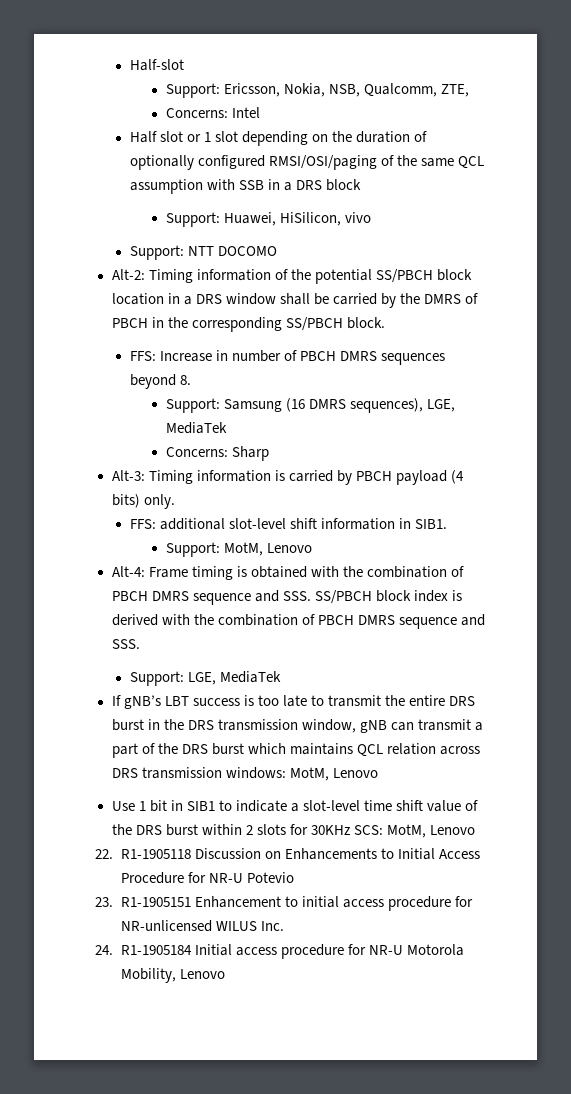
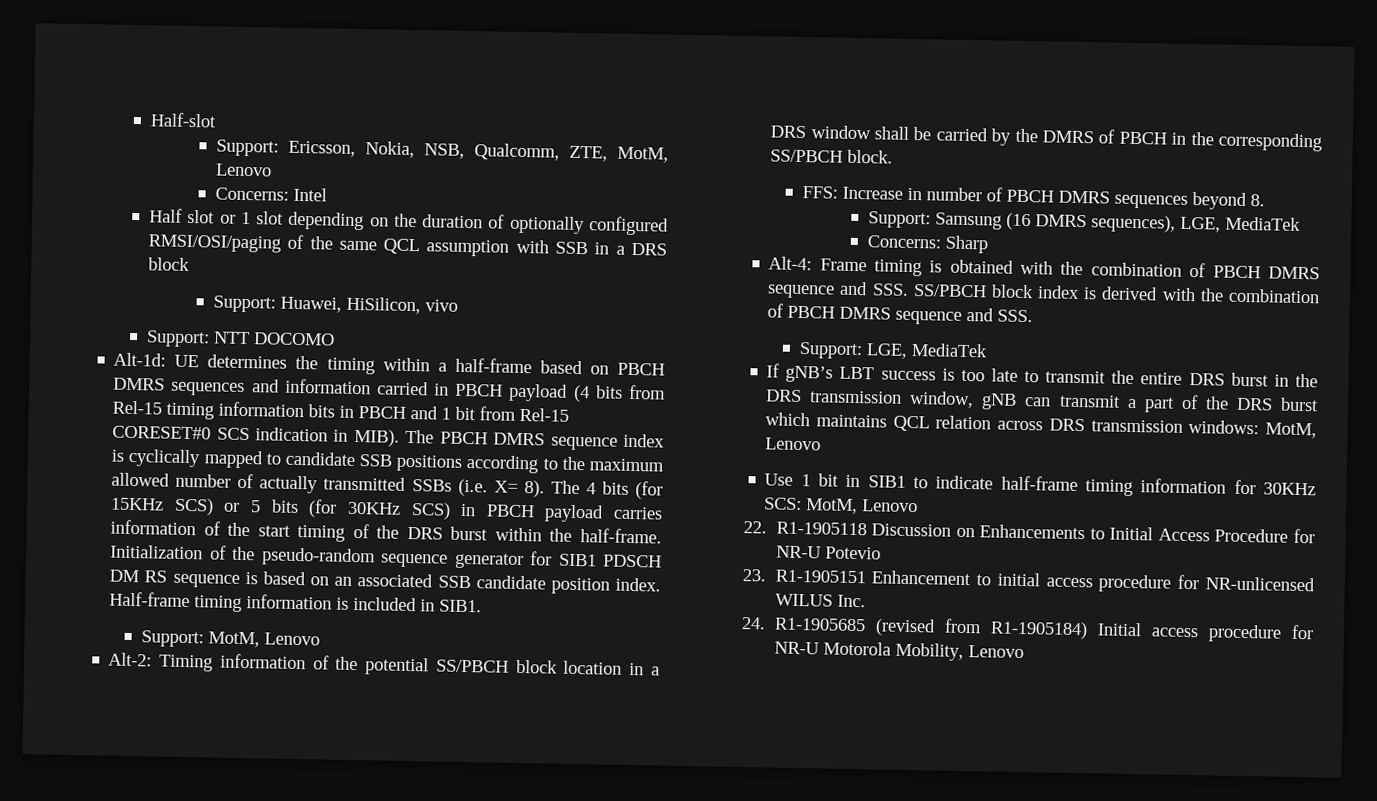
- Support: Ericsson, Nokia, NSB, Qualcomm, ZTE,
+ Support: Ericsson, Nokia, NSB, Qualcomm, ZTE, MotM, Lenovo
+ Alt-1d: UE determines the timing within a half-frame based on PBCH DMRS sequences and information carried in PBCH payload (4 bits from Rel-15 timing information bits in PBCH and 1 bit from Rel-15 CORESET#0 SCS indication in MIB). The PBCH DMRS sequence index is cyclically mapped to candidate SSB positions according to the maximum allowed number of actually transmitted SSBs (i.e. X= 8). The 4 bits (for 15KHz SCS) or 5 bits (for 30KHz SCS) in PBCH payload carries information of the start timing of the DRS burst within the half-frame. Initialization of the pseudo-random sequence generator for SIB1 PDSCH DM RS sequence is based on an associated SSB candidate position index. Half-frame timing information is included in SIB1.
+ Support: MotM, Lenovo
- Alt-3: Timing information is carried by PBCH payload (4 bits) only.
- FFS: additional slot-level shift information in SIB1.
- Support: MotM, Lenovo
- Use 1 bit in SIB1 to indicate a slot-level time shift value of the DRS burst within 2 slots for 30KHz SCS: MotM, Lenovo
+ Use 1 bit in SIB1 to indicate half-frame timing information for 30KHz SCS: MotM, Lenovo
- 24. R1-1905184 Initial access procedure for NR-U Motorola Mobility, Lenovo
+ 24. R1-1905685 (revised from R1-1905184) Initial access procedure for NR-U Motorola Mobility, Lenovo

